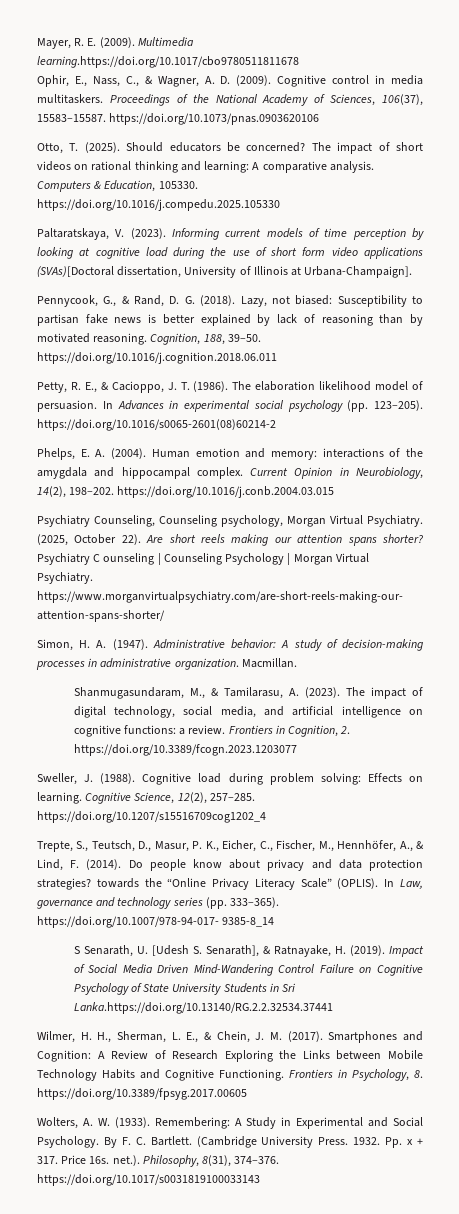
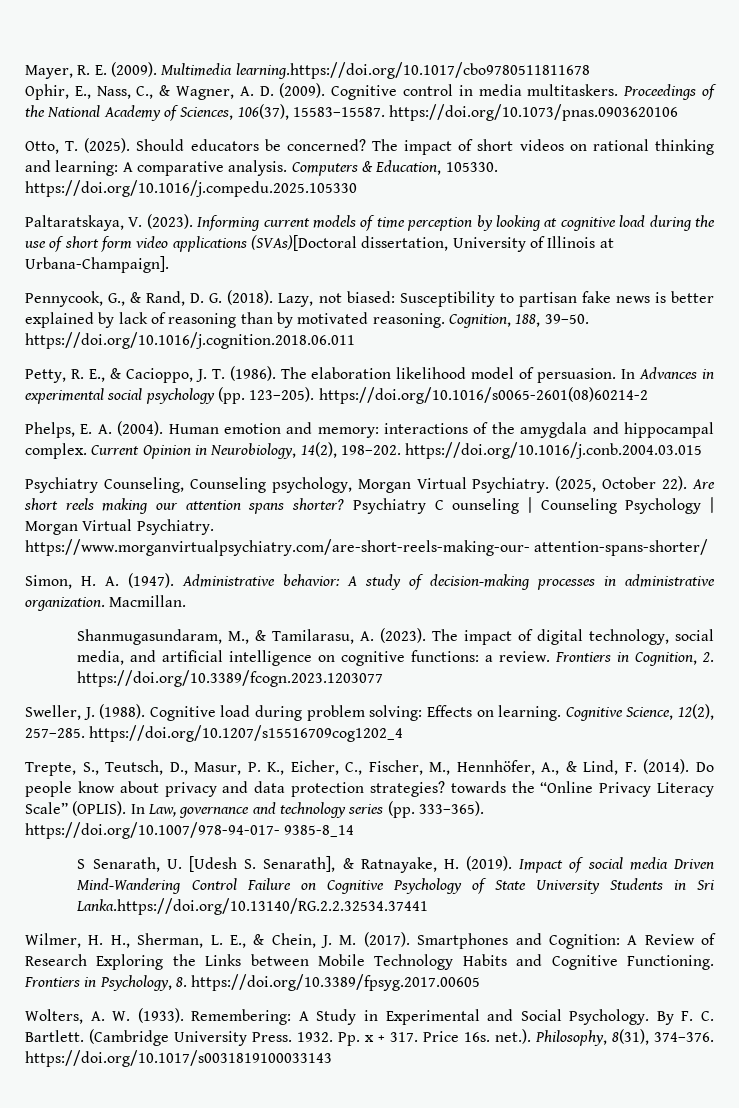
- Impact of Social Media Driven Mind-Wandering Control Failure on Cognitive Psychology of State University Students in Sri Lanka.https://doi.org/10.13140/RG.2.2.32534.37441
+ Impact of social media Driven Mind-Wandering Control Failure on Cognitive Psychology of State University Students in Sri Lanka.https://doi.org/10.13140/RG.2.2.32534.37441

